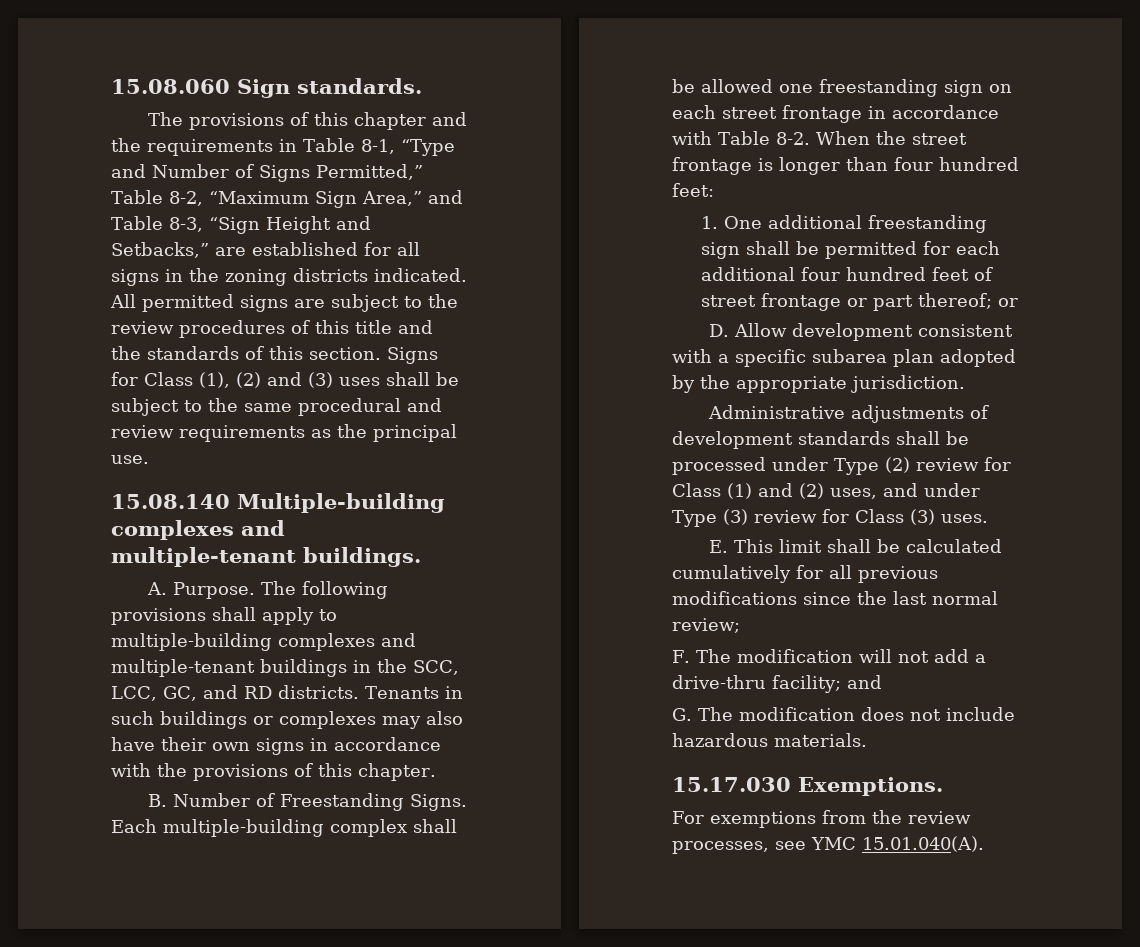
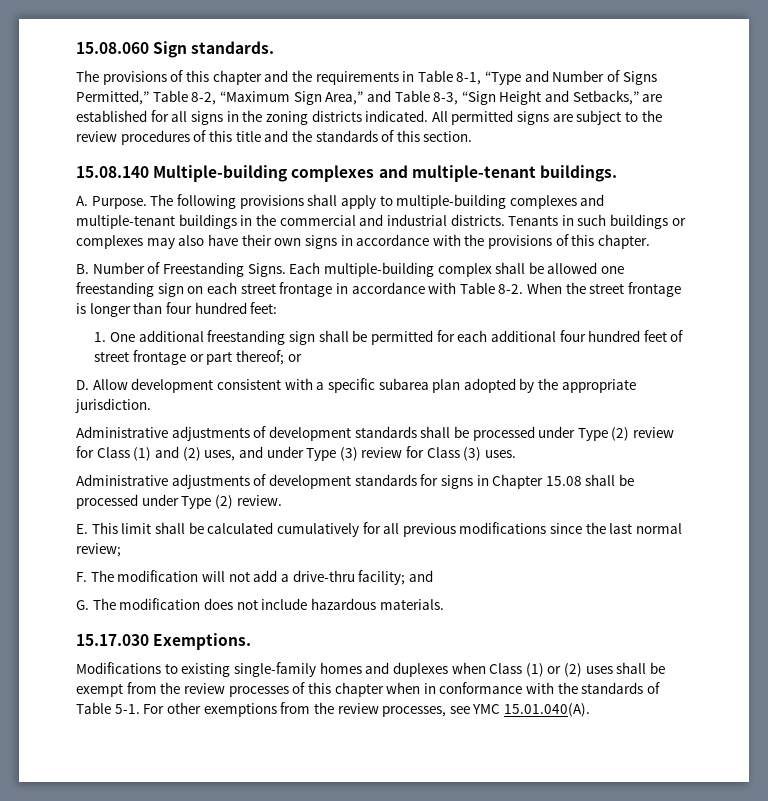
- Signs for Class (1), (2) and (3) uses shall be subject to the same procedural and review requirements as the principal use.
- The following provisions shall apply to multiple-building complexes and multiple-tenant buildings in the SCC, LCC, GC, and RD districts.
+ The following provisions shall apply to multiple-building complexes and multiple-tenant buildings in the commercial and industrial districts.
+ Administrative adjustments of development standards for signs in Chapter 15.08 shall be processed under Type (2) review.
- For exemptions from the review processes, see YMC 15.01.040(A).
+ Modifications to existing single-family homes and duplexes when Class (1) or (2) uses shall be exempt from the review processes of this chapter when in conformance with the standards of Table 5-1. For other exemptions from the review processes, see YMC 15.01.040(A).

